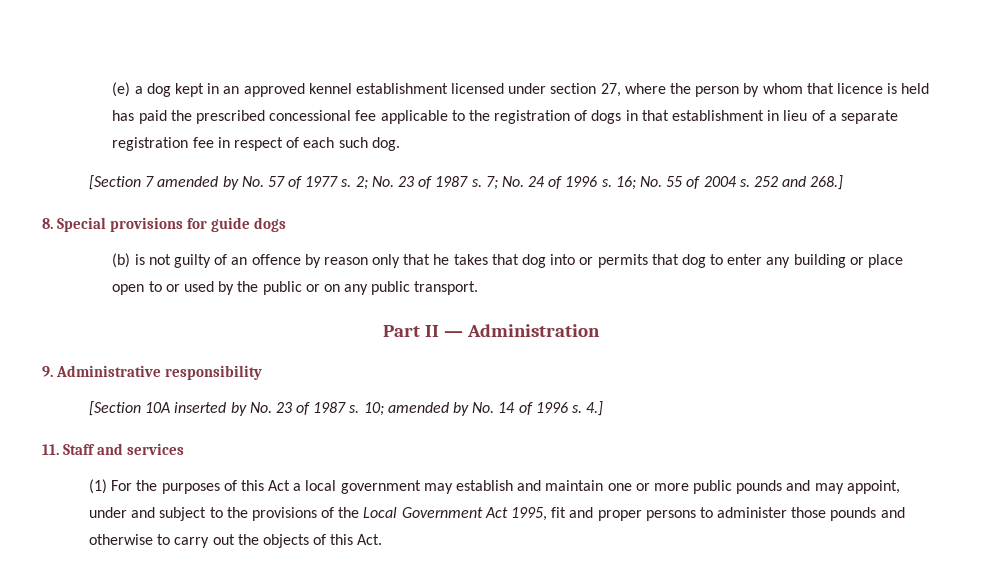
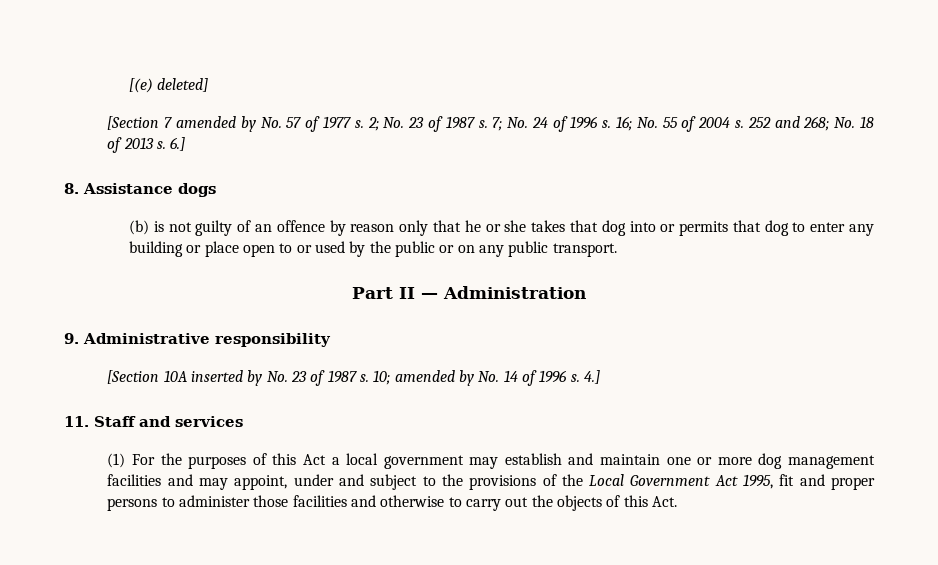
- (e) a dog kept in an approved kennel establishment licensed under section 27, where the person by whom that licence is held has paid the prescribed concessional fee applicable to the registration of dogs in that establishment in lieu of a separate registration fee in respect of each such dog.
+ [(e) deleted]
- 252 and 268.]
- 8. Special provisions for guide dogs
+ 252 and 268; No. 18 of 2013 s. 6.]
+ 8. Assistance dogs
- (b) is not guilty of an offence by reason only that he takes that dog into or permits that dog to enter any building or place open to or used by the public or on any public transport.
+ (b) is not guilty of an offence by reason only that he or she takes that dog into or permits that dog to enter any building or place open to or used by the public or on any public transport.
- (1) For the purposes of this Act a local government may establish and maintain one or more public pounds and may appoint, under and subject to the provisions of the Local Government Act 1995, fit and proper persons to administer those pounds and otherwise to carry out the objects of this Act.
+ (1) For the purposes of this Act a local government may establish and maintain one or more dog management facilities and may appoint, under and subject to the provisions of the Local Government Act 1995, fit and proper persons to administer those facilities and otherwise to carry out the objects of this Act.

